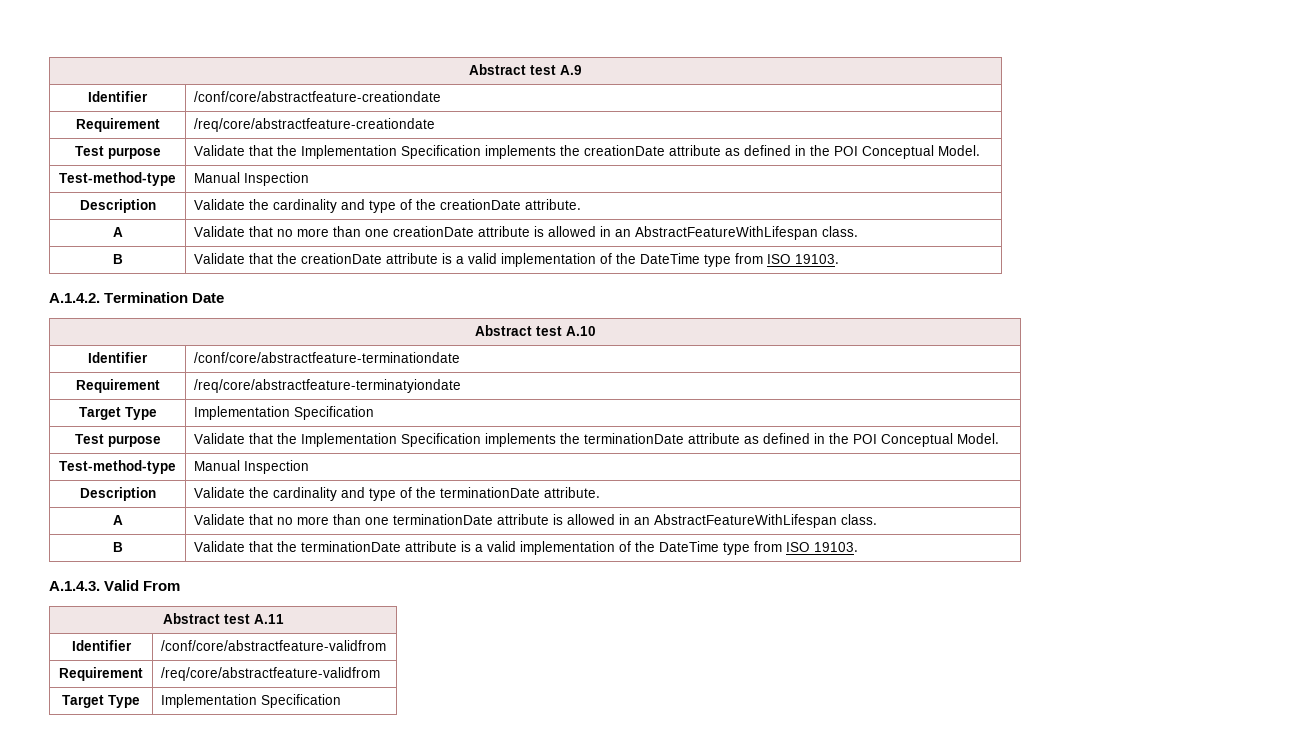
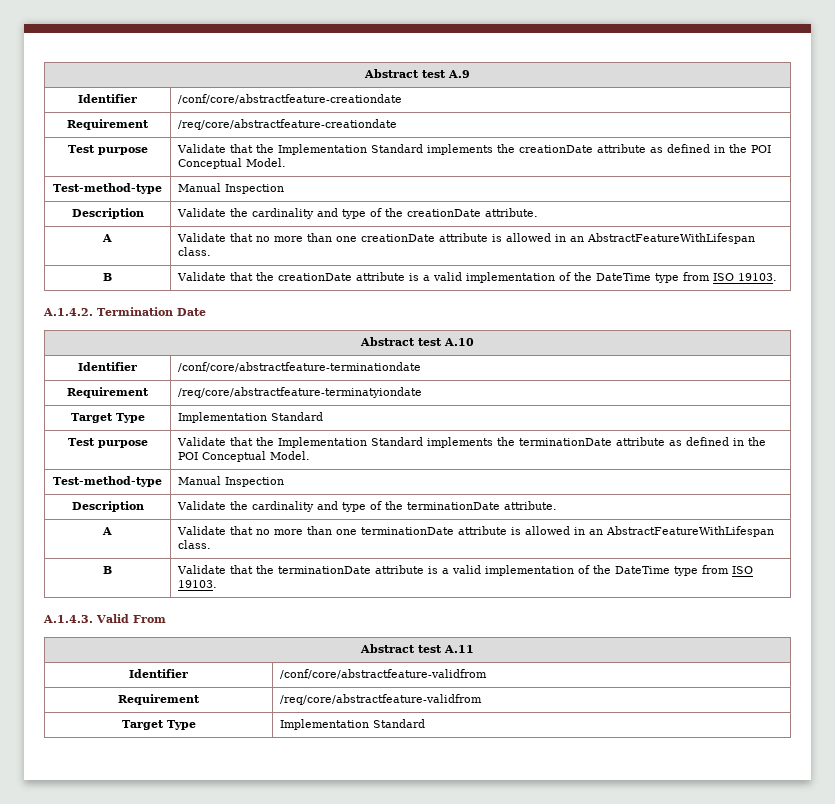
- Test purpose | Validate that the Implementation Specification implements the creationDate attribute as defined in the POI Conceptual Model.
+ Test purpose | Validate that the Implementation Standard implements the creationDate attribute as defined in the POI Conceptual Model.
  Requirement | /req/core/abstractfeature-terminatyiondate
- Target Type | Implementation Specification
- Test purpose | Validate that the Implementation Specification implements the terminationDate attribute as defined in the POI Conceptual Model.
+ Target Type | Implementation Standard
+ Test purpose | Validate that the Implementation Standard implements the terminationDate attribute as defined in the POI Conceptual Model.
  Requirement | /req/core/abstractfeature-validfrom
- Target Type | Implementation Specification
+ Target Type | Implementation Standard

